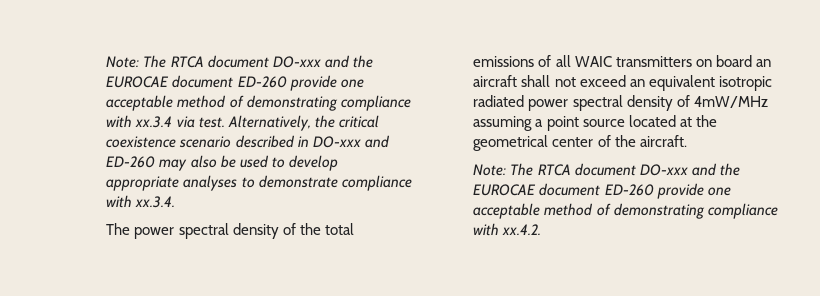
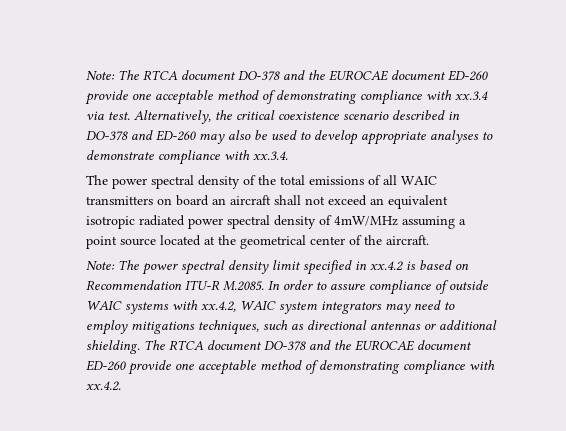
- Note: The RTCA document DO-xxx and the EUROCAE document ED-260 provide one acceptable method of demonstrating compliance with xx.3.4 via test.
+ Note: The RTCA document DO-378 and the EUROCAE document ED-260 provide one acceptable method of demonstrating compliance with xx.3.4 via test.
- Alternatively, the critical coexistence scenario described in DO-xxx and ED-260 may also be used to develop appropriate analyses to demonstrate compliance with xx.3.4.
+ Alternatively, the critical coexistence scenario described in DO-378 and ED-260 may also be used to develop appropriate analyses to demonstrate compliance with xx.3.4.
- Note: The RTCA document DO-xxx and the EUROCAE document ED-260 provide one acceptable method of demonstrating compliance with xx.4.2.
+ Note: The power spectral density limit specified in xx.4.2 is based on Recommendation ITU-R M.2085. In order to assure compliance of outside WAIC systems with xx.4.2, WAIC system integrators may need to employ mitigations techniques, such as directional antennas or additional shielding. The RTCA document DO-378 and the EUROCAE document ED-260 provide one acceptable method of demonstrating compliance with xx.4.2.

